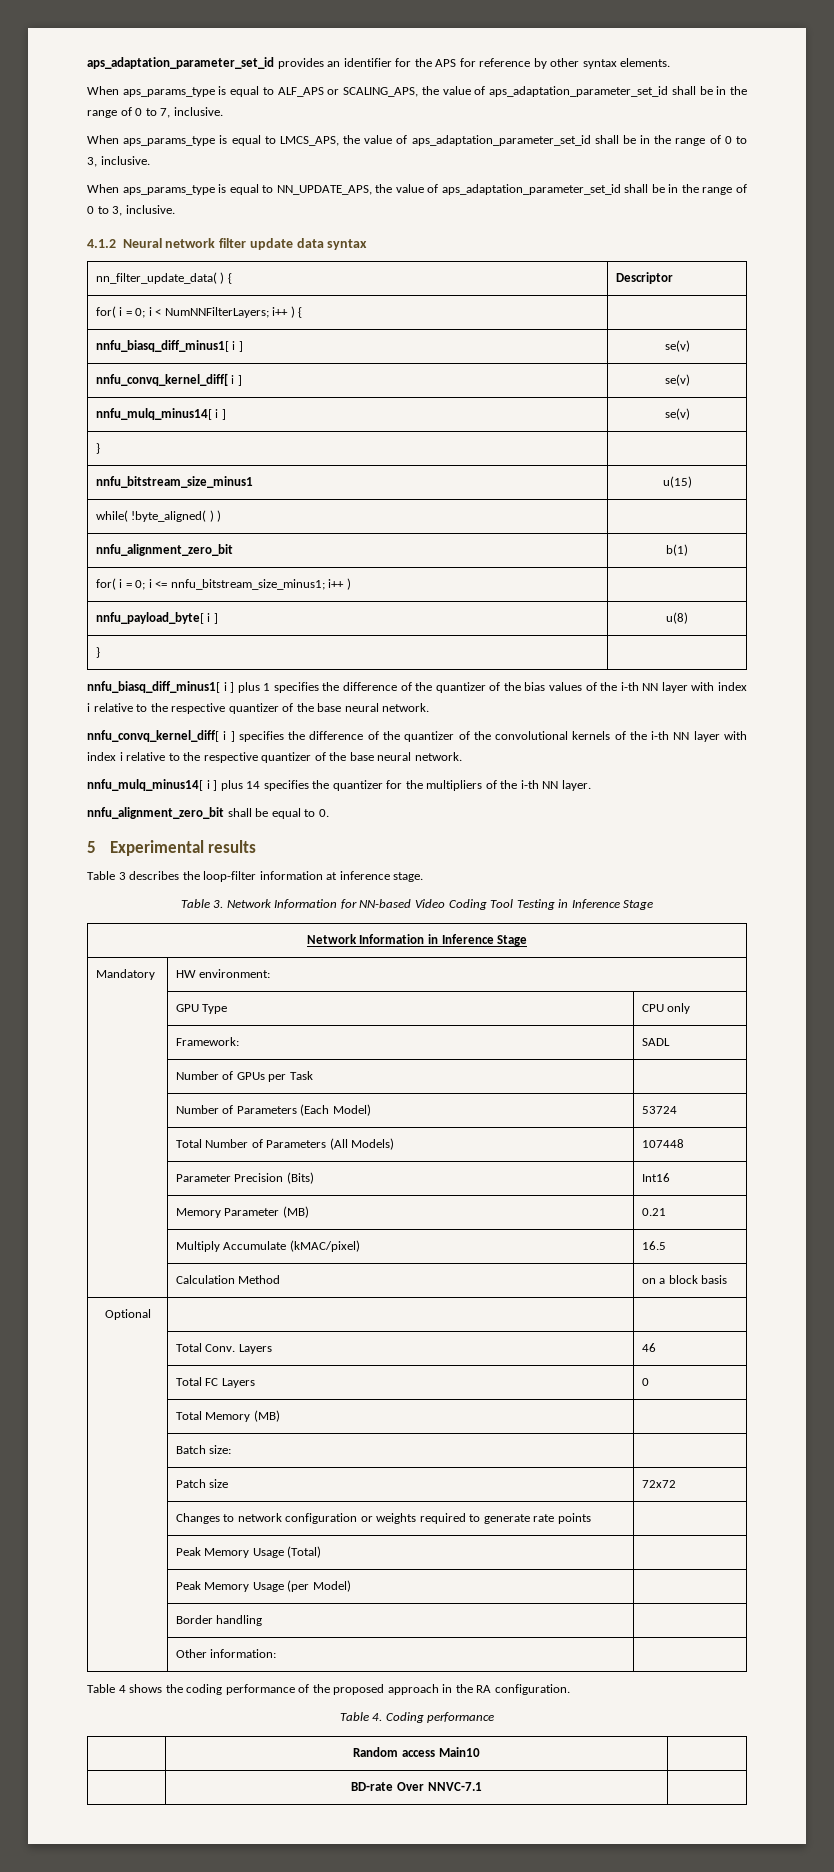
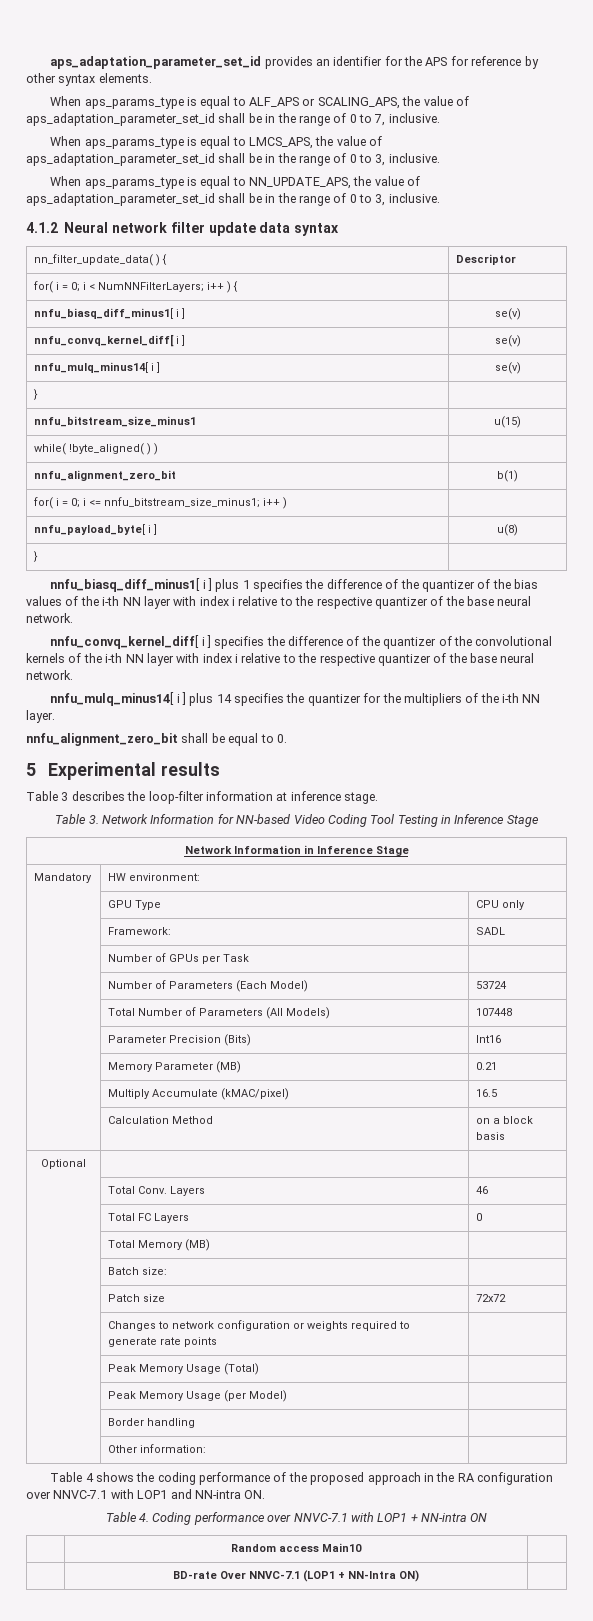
- Table 4 shows the coding performance of the proposed approach in the RA configuration.
- Table 4. Coding performance
+ Table 4 shows the coding performance of the proposed approach in the RA configuration over NNVC-7.1 with LOP1 and NN-intra ON.
+ Table 4. Coding performance over NNVC-7.1 with LOP1 + NN-intra ON
- | BD-rate Over NNVC-7.1 |
+ | BD-rate Over NNVC-7.1 (LOP1 + NN-Intra ON) |

